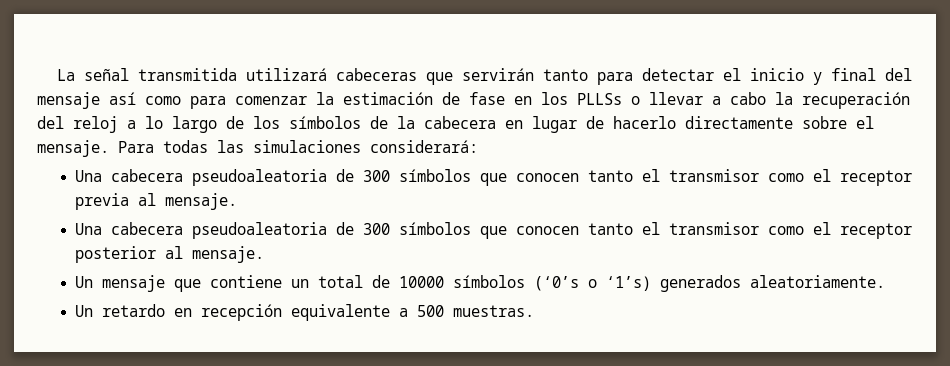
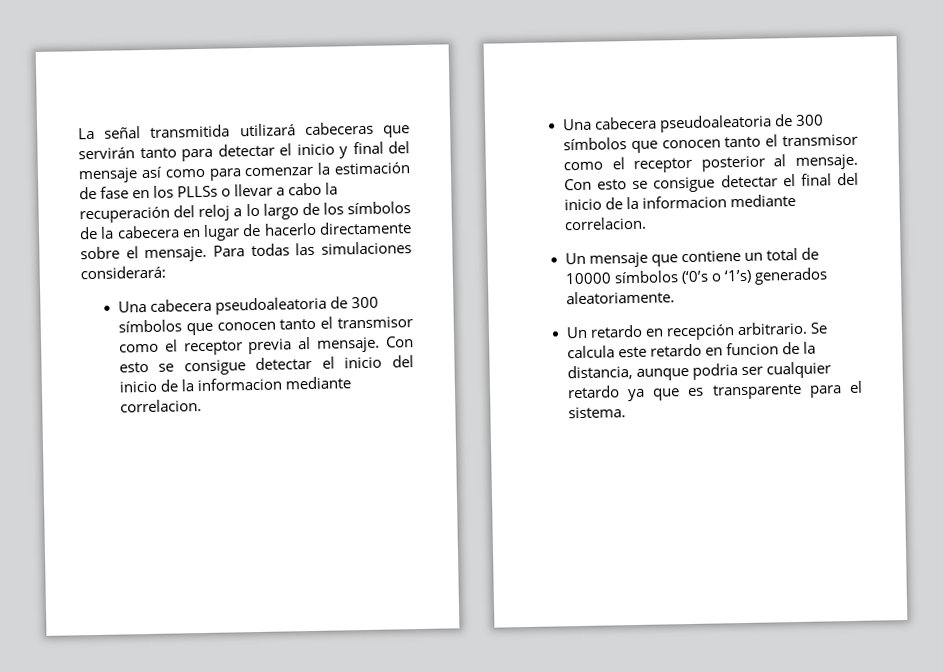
+ Con esto se consigue detectar el inicio del inicio de la informacion mediante correlacion.
+ Con esto se consigue detectar el final del inicio de la informacion mediante correlacion.
- Un retardo en recepción equivalente a 500 muestras.
+ Un retardo en recepción arbitrario. Se calcula este retardo en funcion de la distancia, aunque podria ser cualquier retardo ya que es transparente para el sistema.

